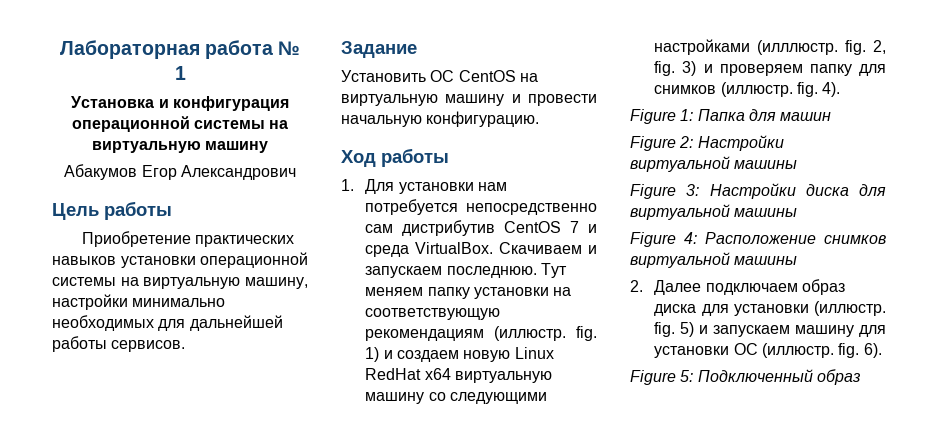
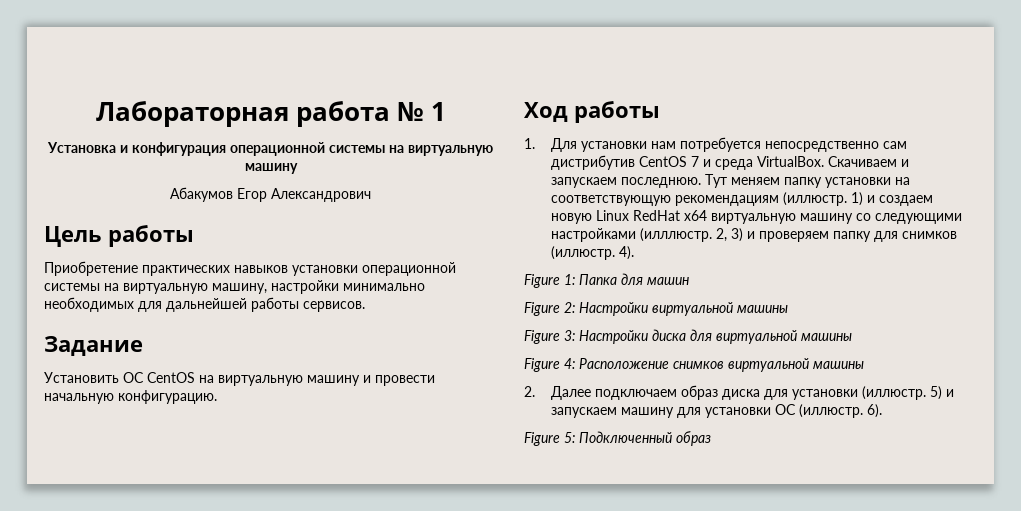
- Тут меняем папку установки на соответствующую рекомендациям (иллюстр. fig. 1) и создаем новую Linux RedHat x64 виртуальную машину со следующими настройками (илллюстр. fig. 2, fig. 3) и проверяем папку для снимков (иллюстр. fig. 4).
+ Тут меняем папку установки на соответствующую рекомендациям (иллюстр. 1) и создаем новую Linux RedHat x64 виртуальную машину со следующими настройками (илллюстр. 2, 3) и проверяем папку для снимков (иллюстр. 4).
- 2. Далее подключаем образ диска для установки (иллюстр. fig. 5) и запускаем машину для установки ОС (иллюстр. fig. 6).
+ 2. Далее подключаем образ диска для установки (иллюстр. 5) и запускаем машину для установки ОС (иллюстр. 6).

